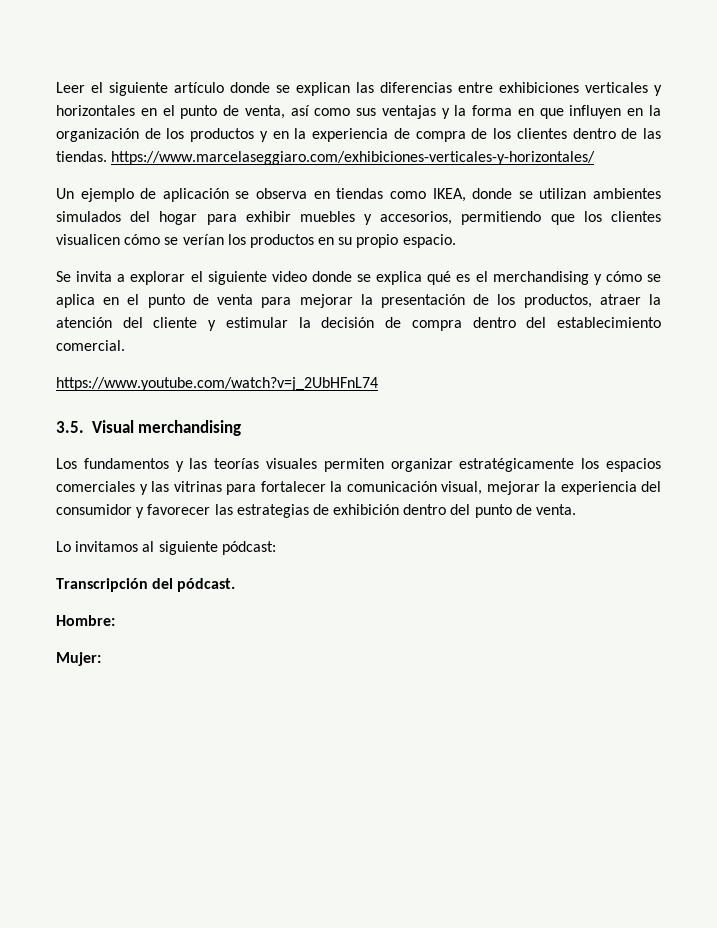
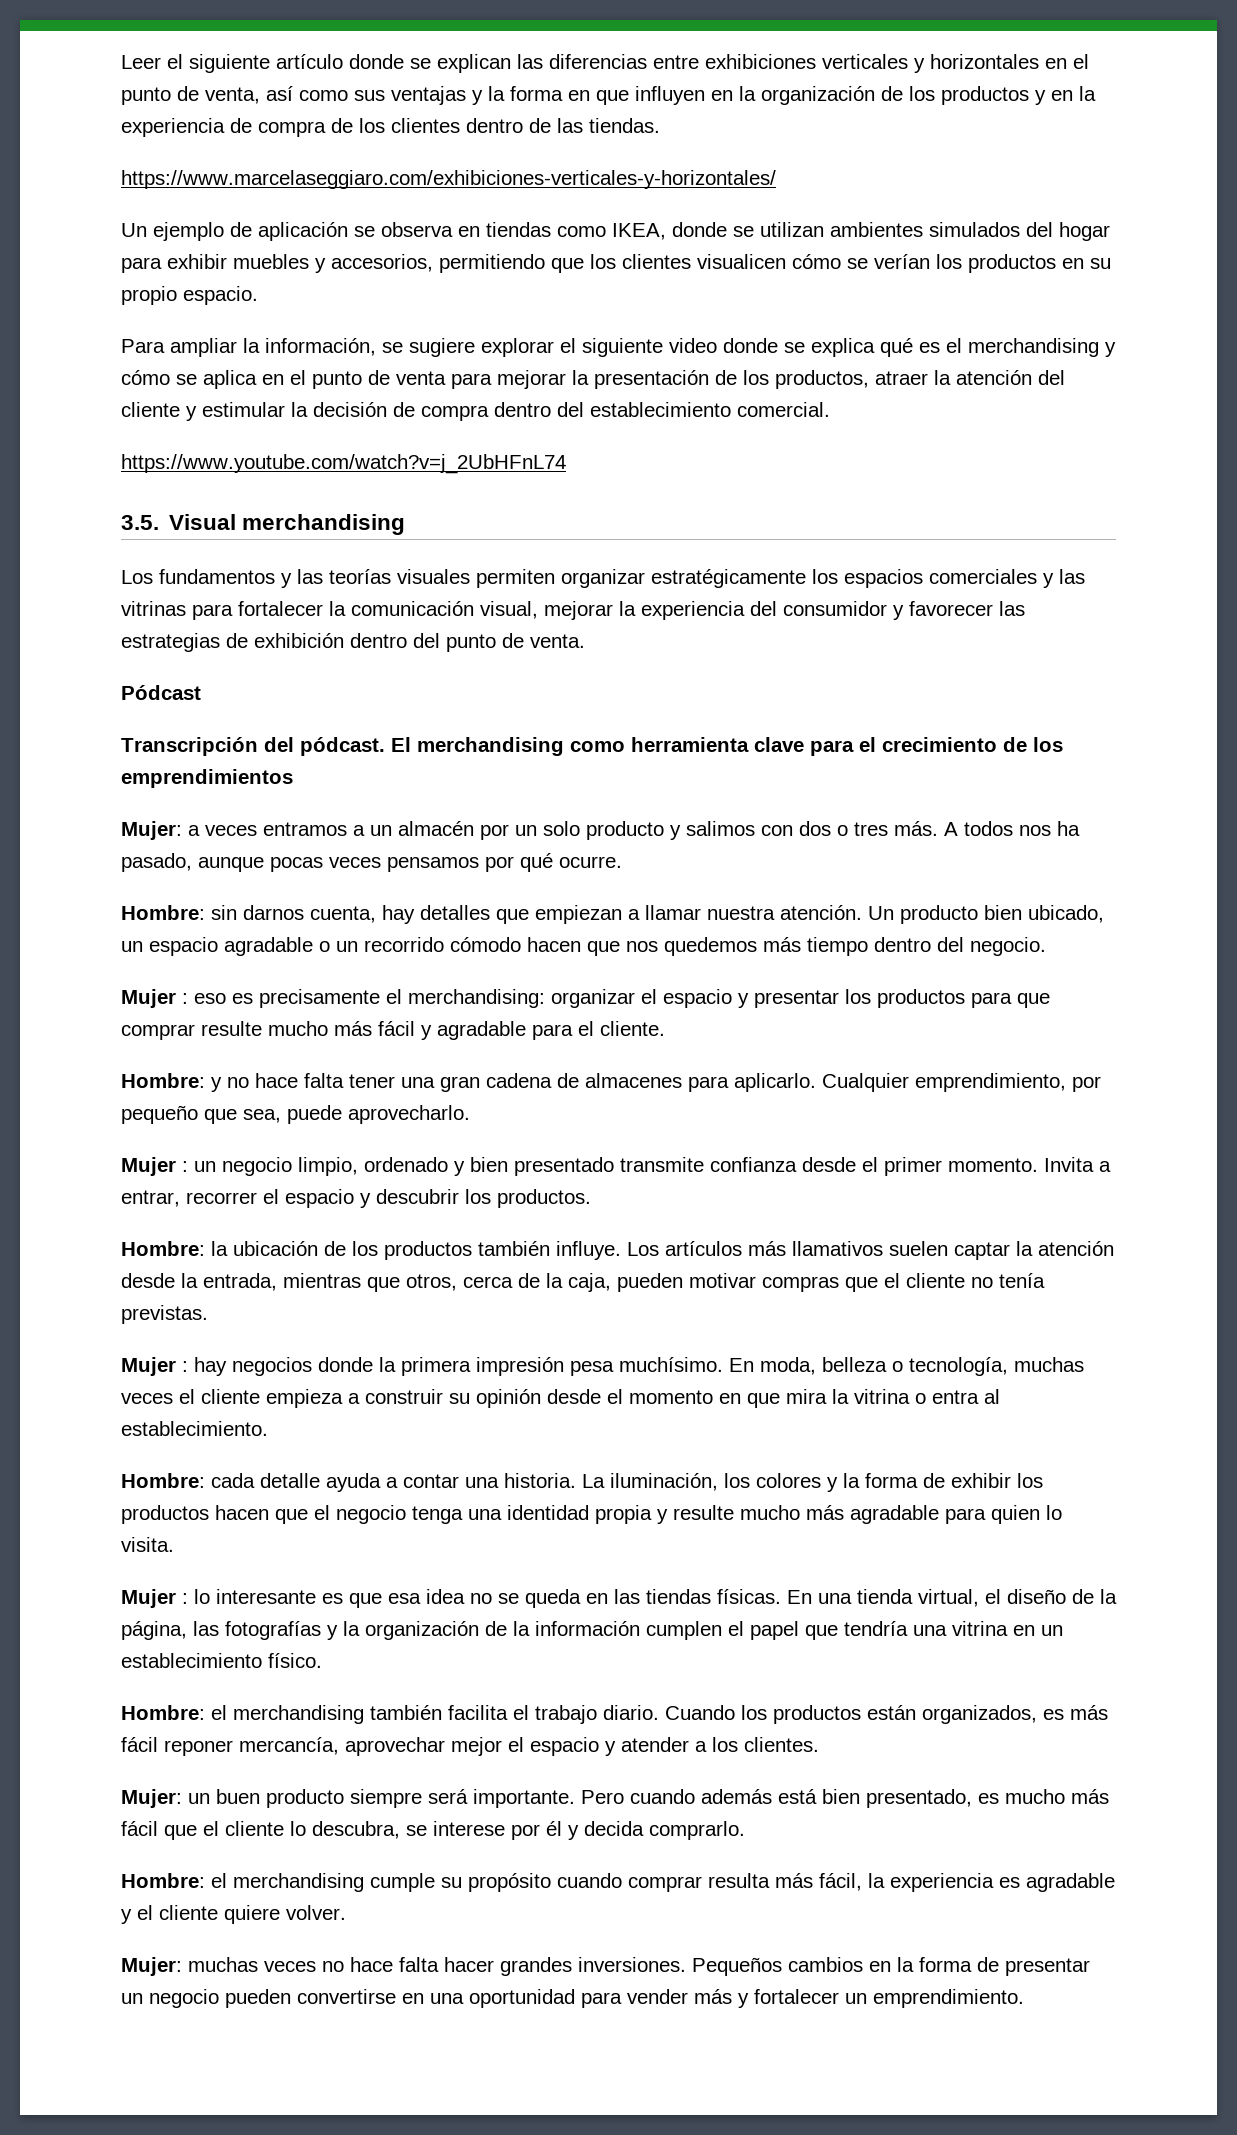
- Leer el siguiente artículo donde se explican las diferencias entre exhibiciones verticales y horizontales en el punto de venta, así como sus ventajas y la forma en que influyen en la organización de los productos y en la experiencia de compra de los clientes dentro de las tiendas. https://www.marcelaseggiaro.com/exhibiciones-verticales-y-horizontales/
+ Leer el siguiente artículo donde se explican las diferencias entre exhibiciones verticales y horizontales en el punto de venta, así como sus ventajas y la forma en que influyen en la organización de los productos y en la experiencia de compra de los clientes dentro de las tiendas.
+ https://www.marcelaseggiaro.com/exhibiciones-verticales-y-horizontales/
- Se invita a explorar el siguiente video donde se explica qué es el merchandising y cómo se aplica en el punto de venta para mejorar la presentación de los productos, atraer la atención del cliente y estimular la decisión de compra dentro del establecimiento comercial.
+ Para ampliar la información, se sugiere explorar el siguiente video donde se explica qué es el merchandising y cómo se aplica en el punto de venta para mejorar la presentación de los productos, atraer la atención del cliente y estimular la decisión de compra dentro del establecimiento comercial.
- Lo invitamos al siguiente pódcast:
- Transcripción del pódcast.
- Hombre:
- Mujer:
+ Pódcast
+ Transcripción del pódcast. El merchandising como herramienta clave para el crecimiento de los emprendimientos
+ Mujer: a veces entramos a un almacén por un solo producto y salimos con dos o tres más. A todos nos ha pasado, aunque pocas veces pensamos por qué ocurre.
+ Hombre: sin darnos cuenta, hay detalles que empiezan a llamar nuestra atención. Un producto bien ubicado, un espacio agradable o un recorrido cómodo hacen que nos quedemos más tiempo dentro del negocio.
+ Mujer : eso es precisamente el merchandising: organizar el espacio y presentar los productos para que comprar resulte mucho más fácil y agradable para el cliente.
+ Hombre: y no hace falta tener una gran cadena de almacenes para aplicarlo. Cualquier emprendimiento, por pequeño que sea, puede aprovecharlo.
+ Mujer : un negocio limpio, ordenado y bien presentado transmite confianza desde el primer momento. Invita a entrar, recorrer el espacio y descubrir los productos.
+ Hombre: la ubicación de los productos también influye. Los artículos más llamativos suelen captar la atención desde la entrada, mientras que otros, cerca de la caja, pueden motivar compras que el cliente no tenía previstas.
+ Mujer : hay negocios donde la primera impresión pesa muchísimo. En moda, belleza o tecnología, muchas veces el cliente empieza a construir su opinión desde el momento en que mira la vitrina o entra al establecimiento.
+ Hombre: cada detalle ayuda a contar una historia. La iluminación, los colores y la forma de exhibir los productos hacen que el negocio tenga una identidad propia y resulte mucho más agradable para quien lo visita.
+ Mujer : lo interesante es que esa idea no se queda en las tiendas físicas. En una tienda virtual, el diseño de la página, las fotografías y la organización de la información cumplen el papel que tendría una vitrina en un establecimiento físico.
+ Hombre: el merchandising también facilita el trabajo diario. Cuando los productos están organizados, es más fácil reponer mercancía, aprovechar mejor el espacio y atender a los clientes.
+ Mujer: un buen producto siempre será importante. Pero cuando además está bien presentado, es mucho más fácil que el cliente lo descubra, se interese por él y decida comprarlo.
+ Hombre: el merchandising cumple su propósito cuando comprar resulta más fácil, la experiencia es agradable y el cliente quiere volver.
+ Mujer: muchas veces no hace falta hacer grandes inversiones. Pequeños cambios en la forma de presentar un negocio pueden convertirse en una oportunidad para vender más y fortalecer un emprendimiento.

